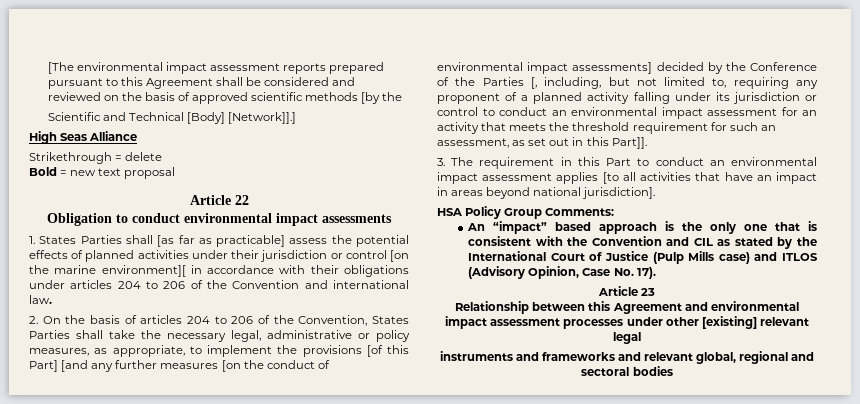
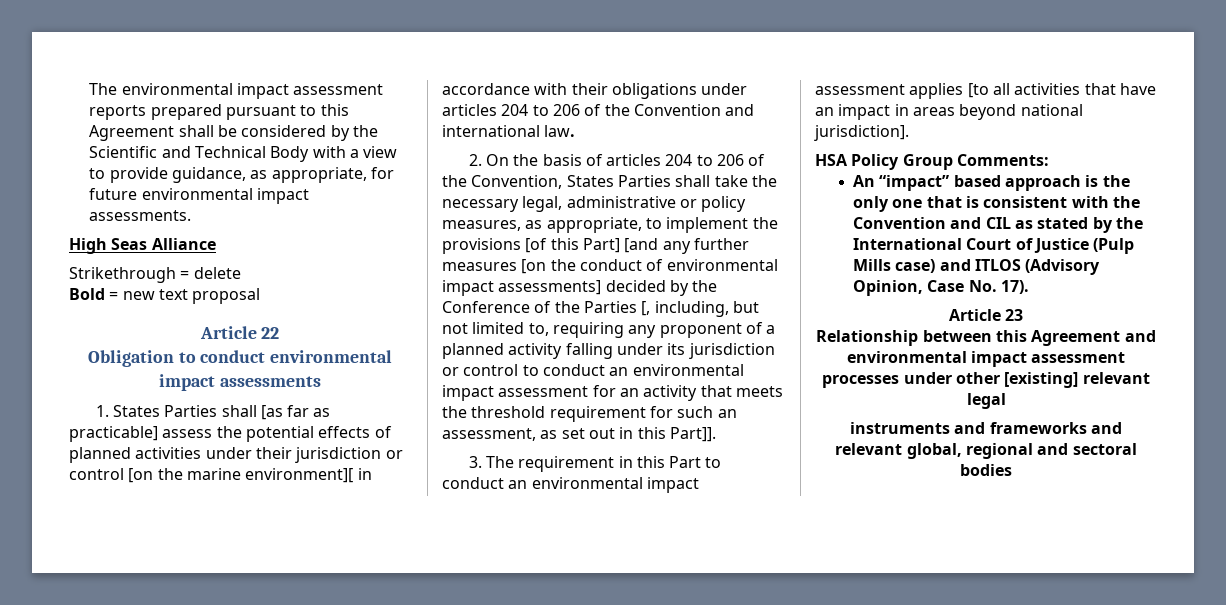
- [The environmental impact assessment reports prepared pursuant to this Agreement shall be considered and reviewed on the basis of approved scientific methods [by the
- Scientific and Technical [Body] [Network]].]
+ The environmental impact assessment reports prepared pursuant to this Agreement shall be considered by the Scientific and Technical Body with a view to provide guidance, as appropriate, for future environmental impact assessments.

